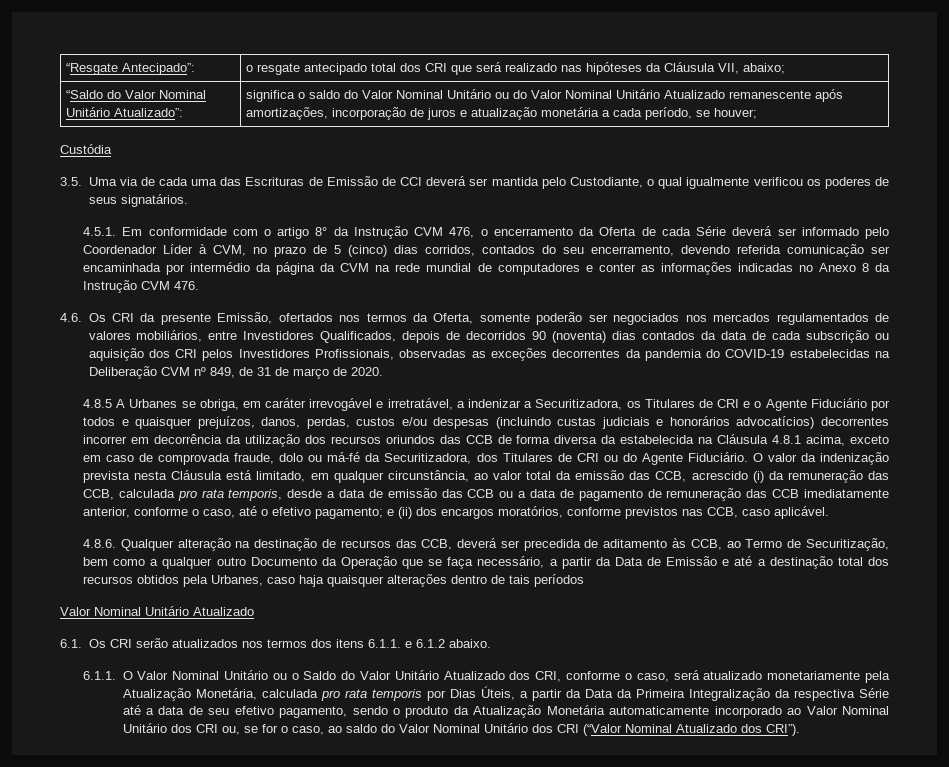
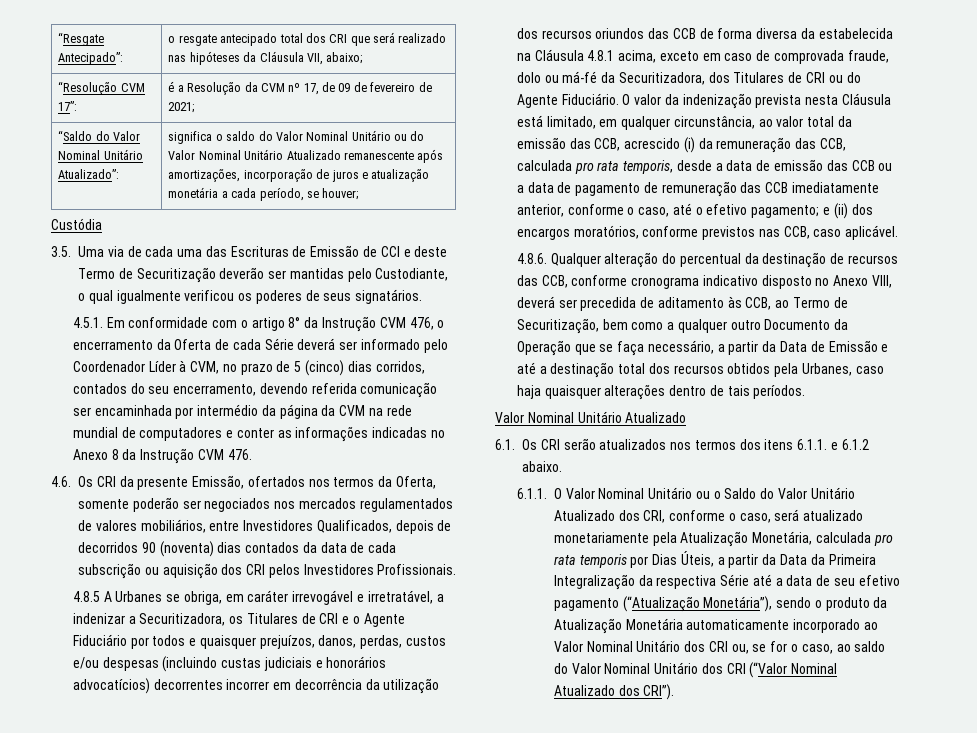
+ “Resolução CVM 17”: | é a Resolução da CVM nº 17, de 09 de fevereiro de 2021;
- 3.5. Uma via de cada uma das Escrituras de Emissão de CCI deverá ser mantida pelo Custodiante, o qual igualmente verificou os poderes de seus signatários.
+ 3.5. Uma via de cada uma das Escrituras de Emissão de CCI e deste Termo de Securitização deverão ser mantidas pelo Custodiante, o qual igualmente verificou os poderes de seus signatários.
- 4.6. Os CRI da presente Emissão, ofertados nos termos da Oferta, somente poderão ser negociados nos mercados regulamentados de valores mobiliários, entre Investidores Qualificados, depois de decorridos 90 (noventa) dias contados da data de cada subscrição ou aquisição dos CRI pelos Investidores Profissionais, observadas as exceções decorrentes da pandemia do COVID-19 estabelecidas na Deliberação CVM nº 849, de 31 de março de 2020.
+ 4.6. Os CRI da presente Emissão, ofertados nos termos da Oferta, somente poderão ser negociados nos mercados regulamentados de valores mobiliários, entre Investidores Qualificados, depois de decorridos 90 (noventa) dias contados da data de cada subscrição ou aquisição dos CRI pelos Investidores Profissionais.
- 4.8.6. Qualquer alteração na destinação de recursos das CCB, deverá ser precedida de aditamento às CCB, ao Termo de Securitização, bem como a qualquer outro Documento da Operação que se faça necessário, a partir da Data de Emissão e até a destinação total dos recursos obtidos pela Urbanes, caso haja quaisquer alterações dentro de tais períodos
+ 4.8.6. Qualquer alteração do percentual da destinação de recursos das CCB, conforme cronograma indicativo disposto no Anexo VIII, deverá ser precedida de aditamento às CCB, ao Termo de Securitização, bem como a qualquer outro Documento da Operação que se faça necessário, a partir da Data de Emissão e até a destinação total dos recursos obtidos pela Urbanes, caso haja quaisquer alterações dentro de tais períodos.
- 6.1.1. O Valor Nominal Unitário ou o Saldo do Valor Unitário Atualizado dos CRI, conforme o caso, será atualizado monetariamente pela Atualização Monetária, calculada pro rata temporis por Dias Úteis, a partir da Data da Primeira Integralização da respectiva Série até a data de seu efetivo pagamento, sendo o produto da Atualização Monetária automaticamente incorporado ao Valor Nominal Unitário dos CRI ou, se for o caso, ao saldo do Valor Nominal Unitário dos CRI (“Valor Nominal Atualizado dos CRI”).
+ 6.1.1. O Valor Nominal Unitário ou o Saldo do Valor Unitário Atualizado dos CRI, conforme o caso, será atualizado monetariamente pela Atualização Monetária, calculada pro rata temporis por Dias Úteis, a partir da Data da Primeira Integralização da respectiva Série até a data de seu efetivo pagamento (“Atualização Monetária”), sendo o produto da Atualização Monetária automaticamente incorporado ao Valor Nominal Unitário dos CRI ou, se for o caso, ao saldo do Valor Nominal Unitário dos CRI (“Valor Nominal Atualizado dos CRI”).

